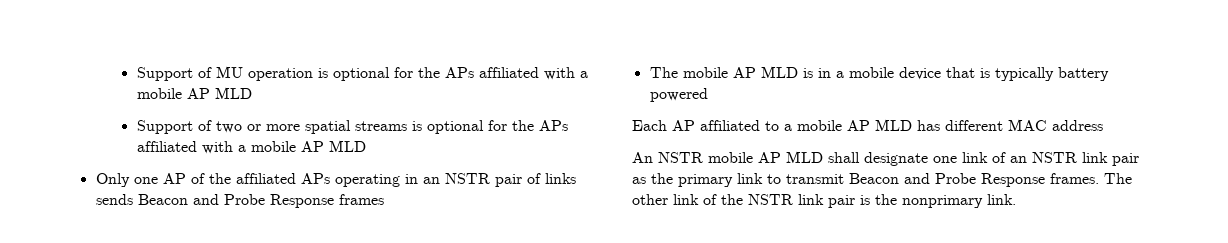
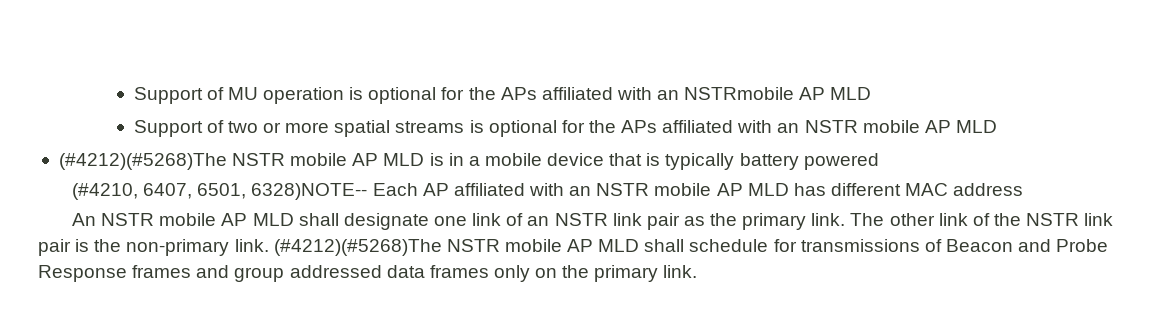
- Support of MU operation is optional for the APs affiliated with a mobile AP MLD
+ Support of MU operation is optional for the APs affiliated with an NSTRmobile AP MLD
- Support of two or more spatial streams is optional for the APs affiliated with a mobile AP MLD
- Only one AP of the affiliated APs operating in an NSTR pair of links sends Beacon and Probe Response frames
- The mobile AP MLD is in a mobile device that is typically battery powered
+ Support of two or more spatial streams is optional for the APs affiliated with an NSTR mobile AP MLD
+ (#4212)(#5268)The NSTR mobile AP MLD is in a mobile device that is typically battery powered
- Each AP affiliated to a mobile AP MLD has different MAC address
+ (#4210, 6407, 6501, 6328)NOTE-- Each AP affiliated with an NSTR mobile AP MLD has different MAC address
- An NSTR mobile AP MLD shall designate one link of an NSTR link pair as the primary link to transmit Beacon and Probe Response frames.
+ An NSTR mobile AP MLD shall designate one link of an NSTR link pair as the primary link.
- The other link of the NSTR link pair is the nonprimary link.
+ The other link of the NSTR link pair is the non-primary link. (#4212)(#5268)The NSTR mobile AP MLD shall schedule for transmissions of Beacon and Probe Response frames and group addressed data frames only on the primary link.

